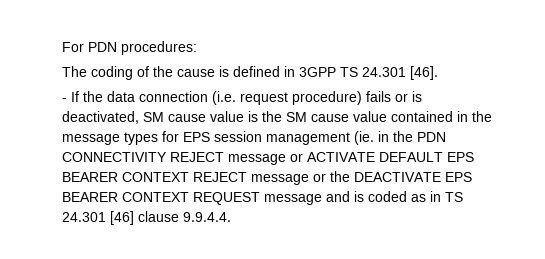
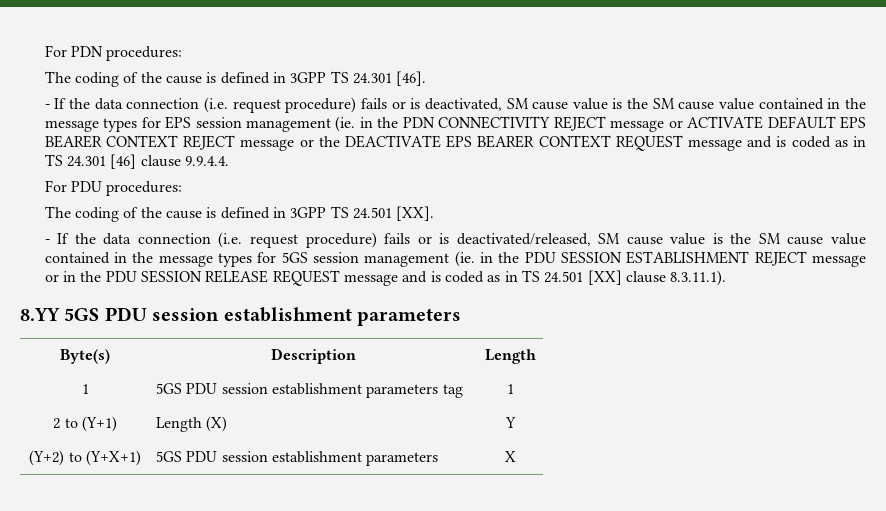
+ For PDU procedures:
+ The coding of the cause is defined in 3GPP TS 24.501 [XX].
+ - If the data connection (i.e. request procedure) fails or is deactivated/released, SM cause value is the SM cause value contained in the message types for 5GS session management (ie. in the PDU SESSION ESTABLISHMENT REJECT message or in the PDU SESSION RELEASE REQUEST message and is coded as in TS 24.501 [XX] clause 8.3.11.1).
+ 8.YY 5GS PDU session establishment parameters
+ Byte(s) | Description | Length
+ 1 | 5GS PDU session establishment parameters tag | 1
+ 2 to (Y+1) | Length (X) | Y
+ (Y+2) to (Y+X+1) | 5GS PDU session establishment parameters | X

